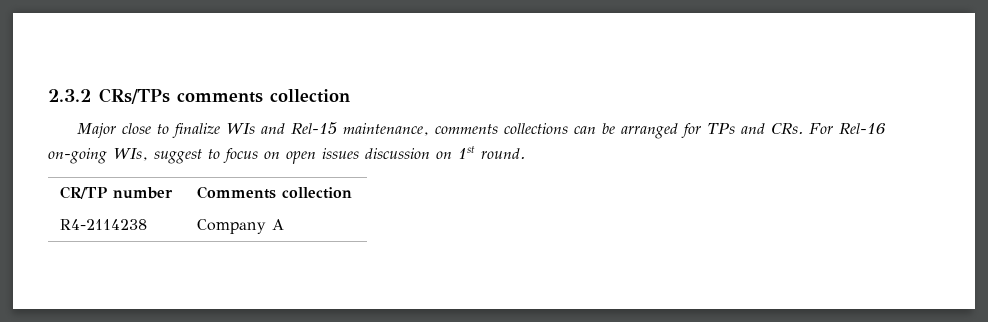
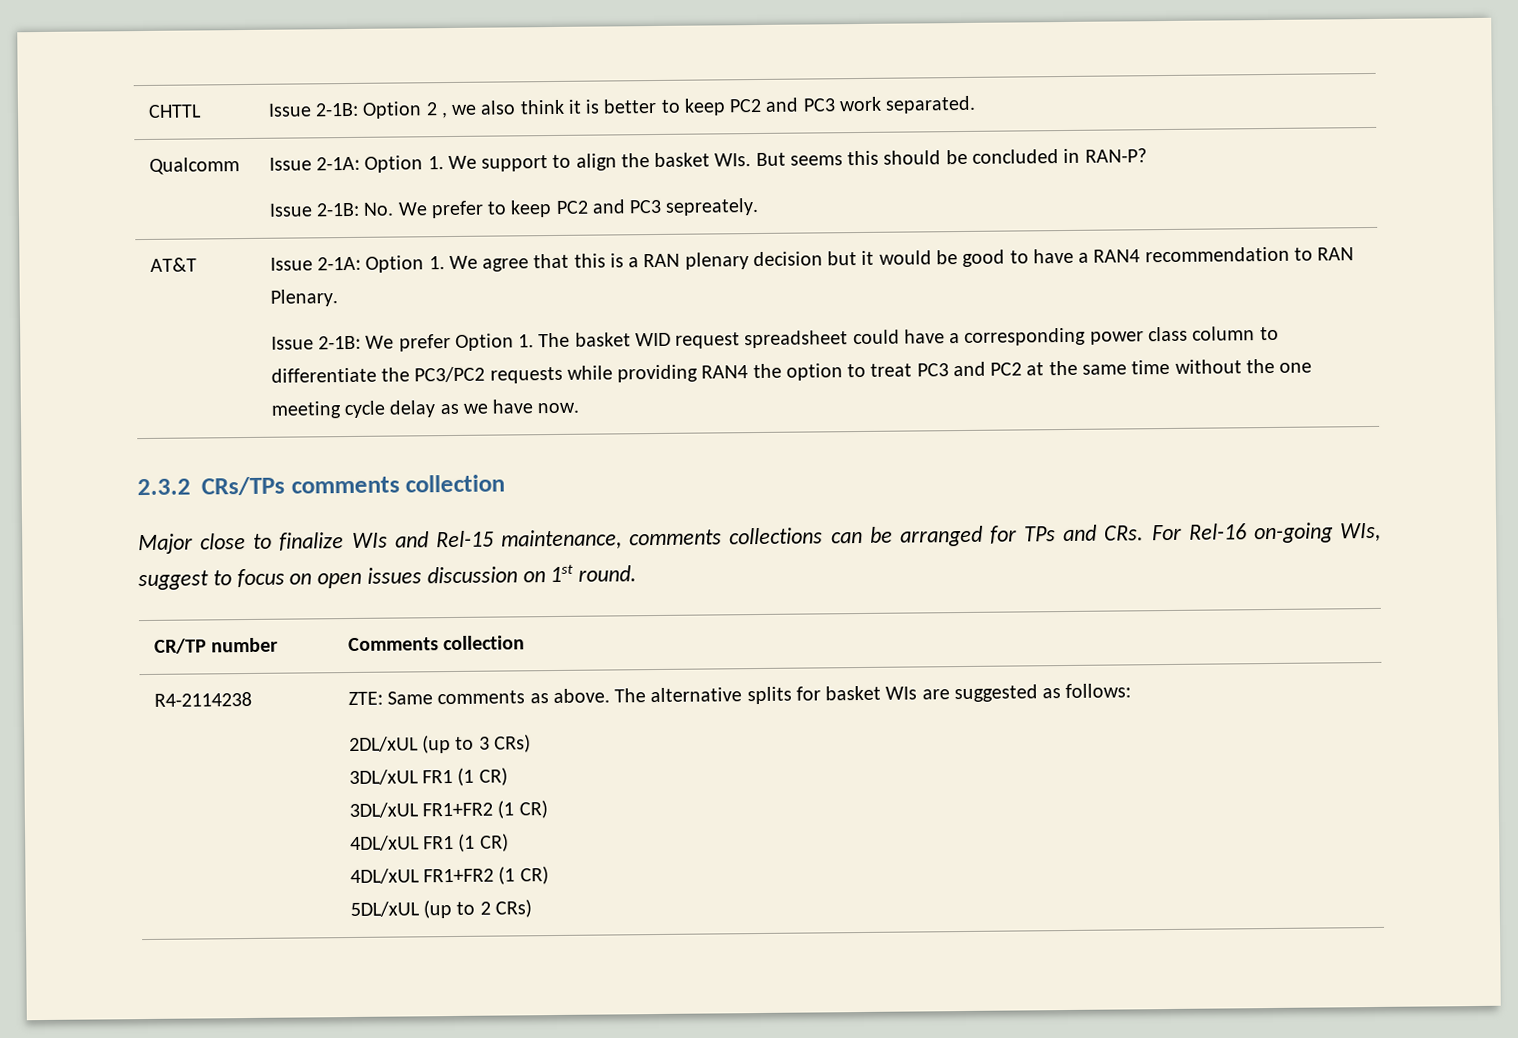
+ CHTTL | Issue 2-1B: Option 2 , we also think it is better to keep PC2 and PC3 work separated.
+ Qualcomm | Issue 2-1A: Option 1. We support to align the basket WIs. But seems this should be concluded in RAN-P?
+ Issue 2-1B: No. We prefer to keep PC2 and PC3 sepreately.
+ AT&T | Issue 2-1A: Option 1. We agree that this is a RAN plenary decision but it would be good to have a RAN4 recommendation to RAN Plenary.
+ Issue 2-1B: We prefer Option 1. The basket WID request spreadsheet could have a corresponding power class column to differentiate the PC3/PC2 requests while providing RAN4 the option to treat PC3 and PC2 at the same time without the one meeting cycle delay as we have now.
- Company A
+ ZTE: Same comments as above. The alternative splits for basket WIs are suggested as follows:
+ 2DL/xUL (up to 3 CRs)
+ 3DL/xUL FR1 (1 CR)
+ 3DL/xUL FR1+FR2 (1 CR)
+ 4DL/xUL FR1 (1 CR)
+ 4DL/xUL FR1+FR2 (1 CR)
+ 5DL/xUL (up to 2 CRs)

